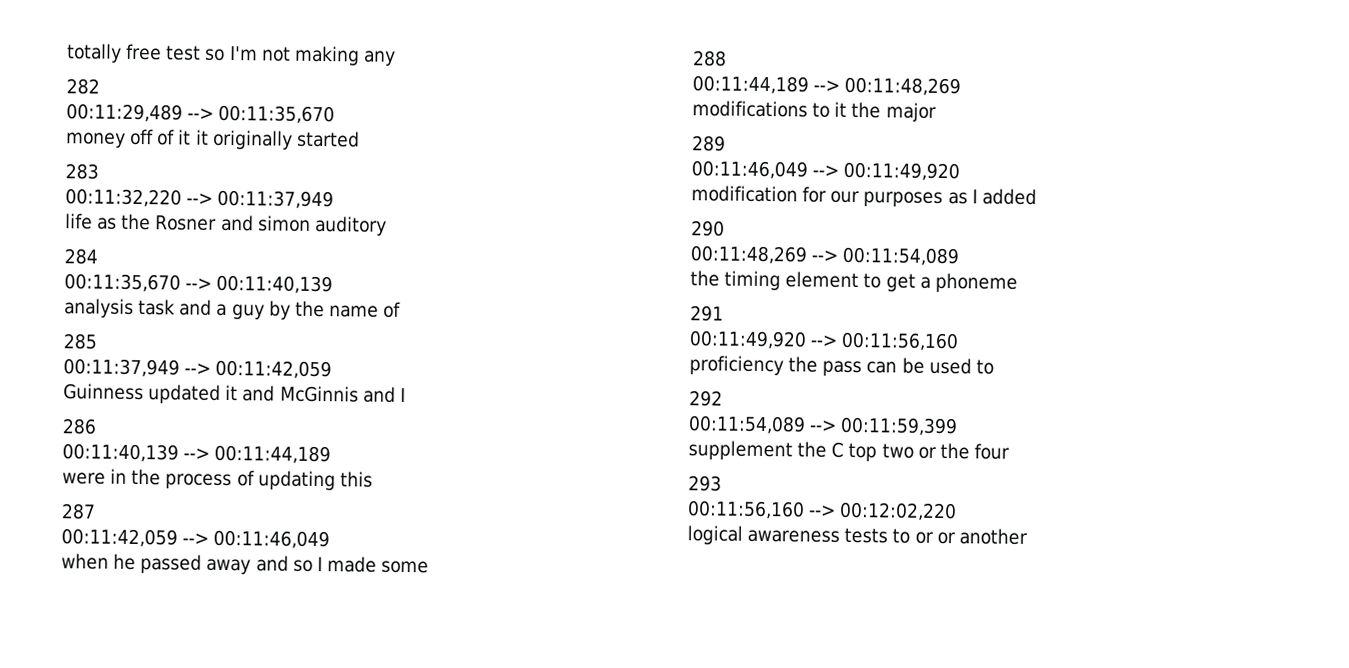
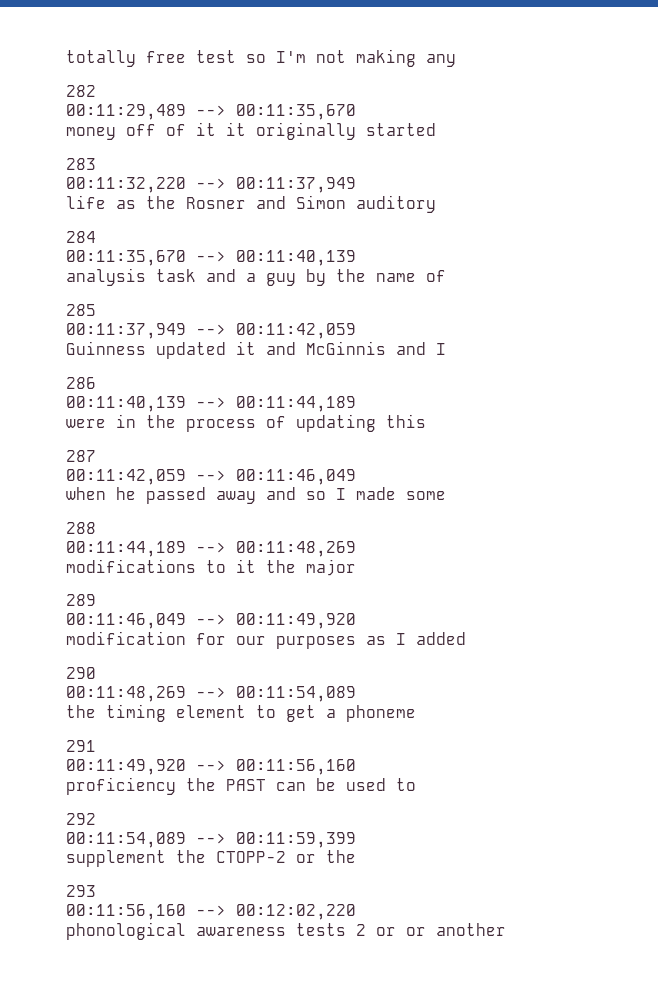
- life as the Rosner and simon auditory
+ life as the Rosner and Simon auditory
- proficiency the pass can be used to
+ proficiency the PAST can be used to
- supplement the C top two or the four
+ supplement the CTOPP-2 or the
- logical awareness tests to or or another
+ phonological awareness tests 2 or or another

